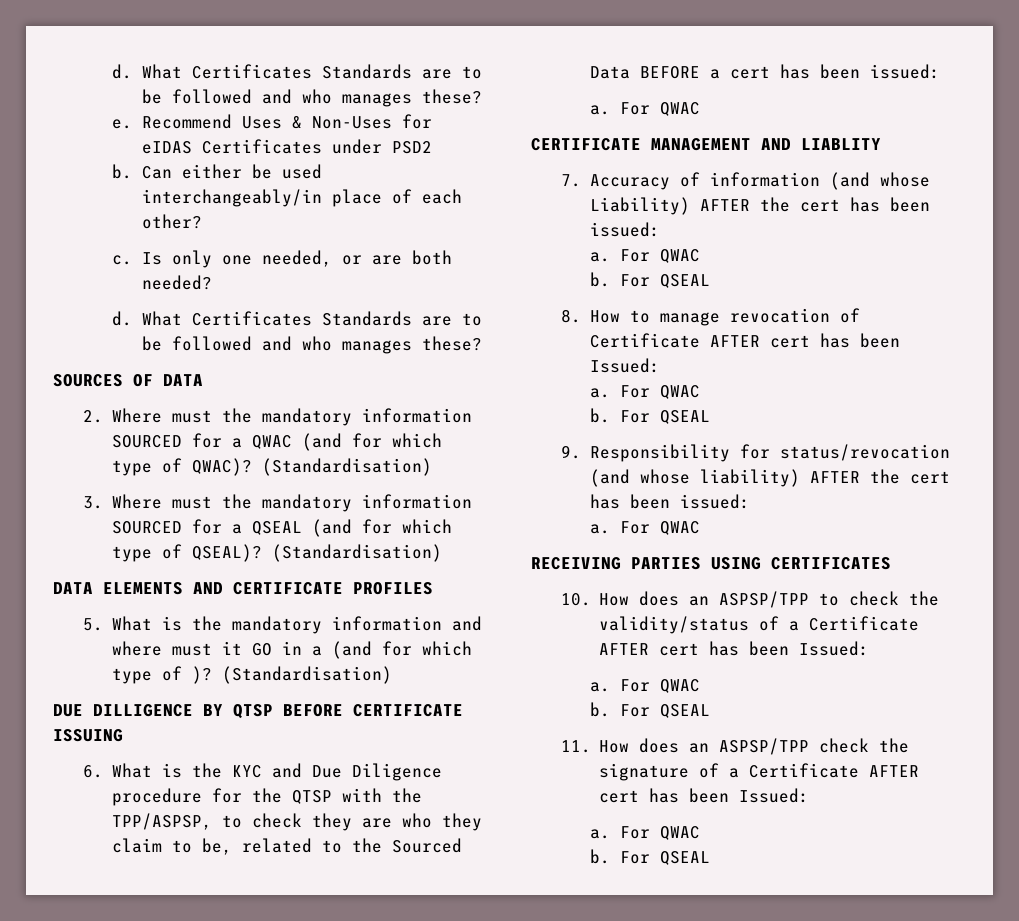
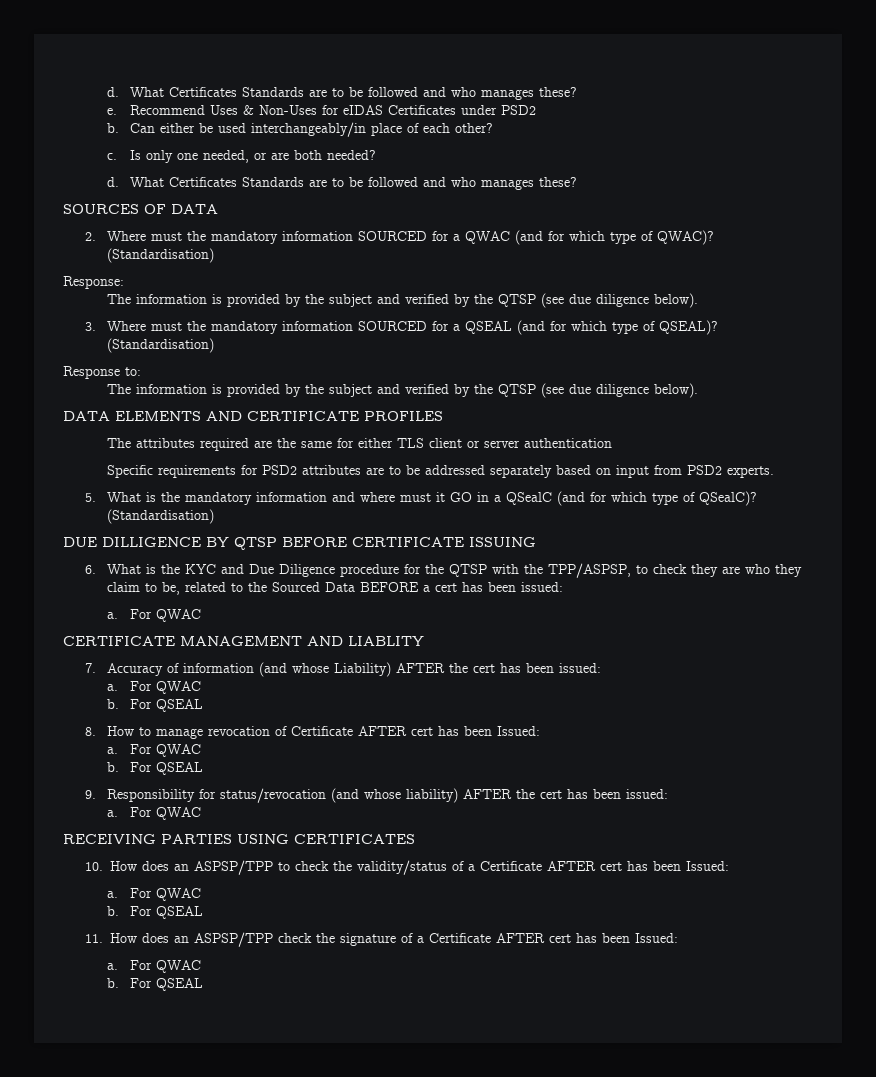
+ Response:
+ The information is provided by the subject and verified by the QTSP (see due diligence below).
+ Response to:
+ The information is provided by the subject and verified by the QTSP (see due diligence below).
+ The attributes required are the same for either TLS client or server authentication
+ Specific requirements for PSD2 attributes are to be addressed separately based on input from PSD2 experts.
- 5. What is the mandatory information and where must it GO in a (and for which type of )?
+ 5. What is the mandatory information and where must it GO in a QSealC (and for which type of QSealC)?

